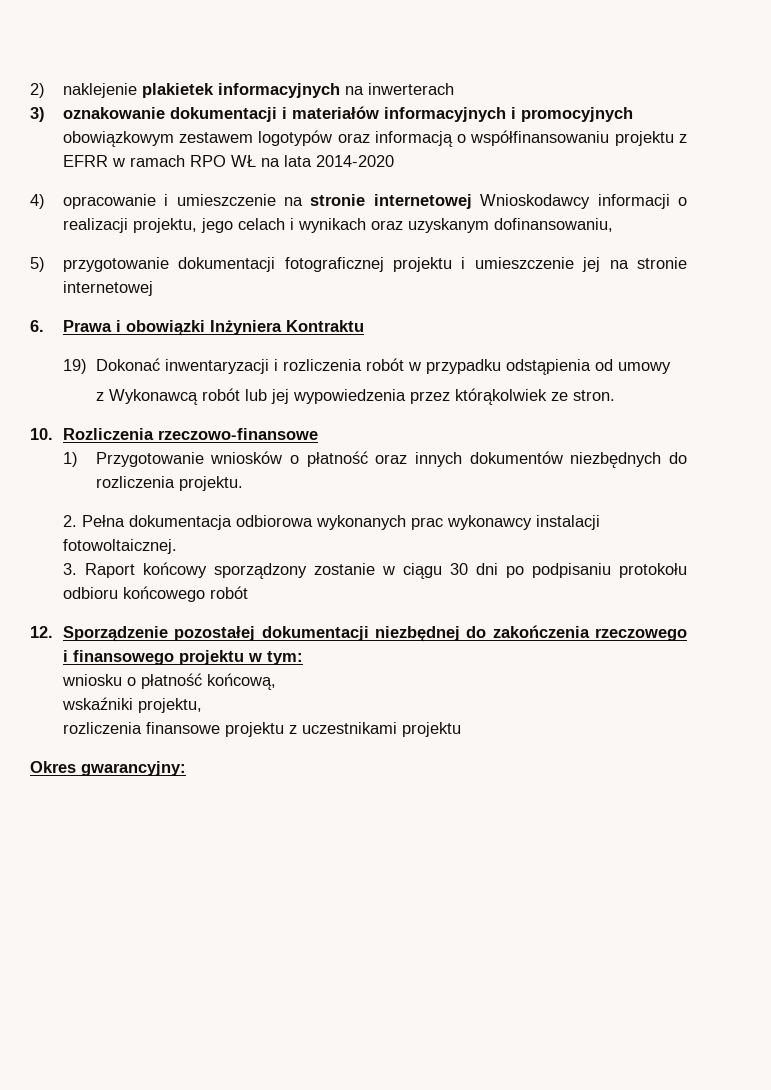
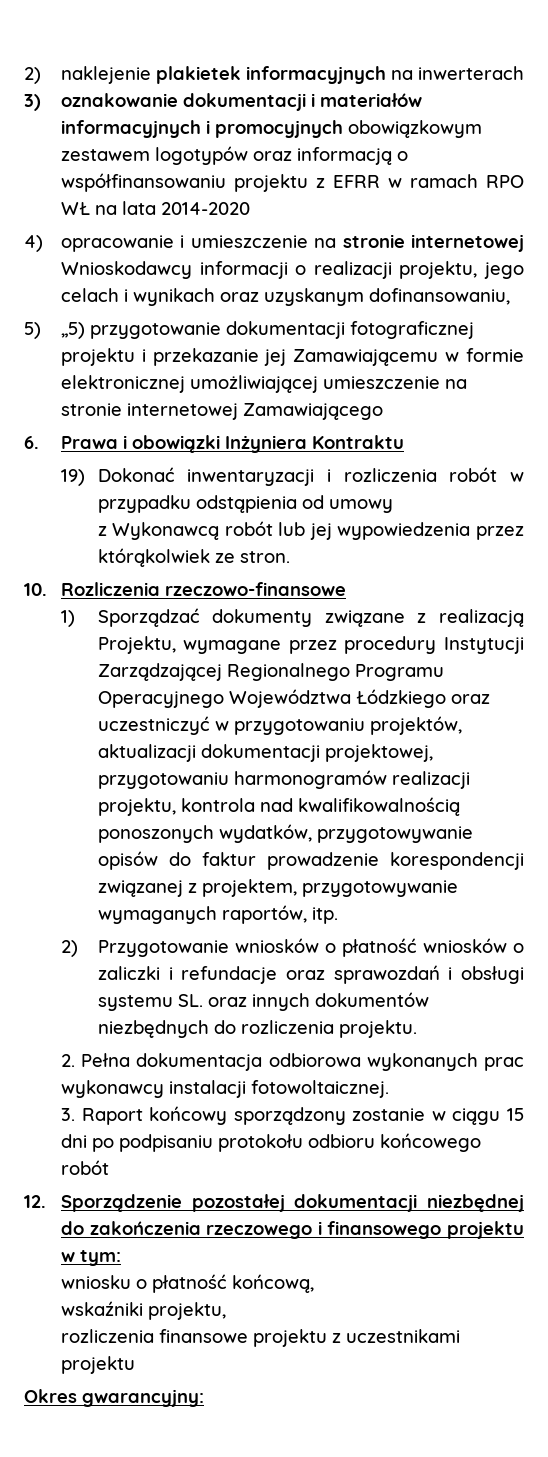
- 5) przygotowanie dokumentacji fotograficznej projektu i umieszczenie jej na stronie internetowej
+ 5) „5) przygotowanie dokumentacji fotograficznej projektu i przekazanie jej Zamawiającemu w formie elektronicznej umożliwiającej umieszczenie na stronie internetowej Zamawiającego
- 1) Przygotowanie wniosków o płatność oraz innych dokumentów niezbędnych do rozliczenia projektu.
+ 1) Sporządzać dokumenty związane z realizacją Projektu, wymagane przez procedury Instytucji Zarządzającej Regionalnego Programu Operacyjnego Województwa Łódzkiego oraz uczestniczyć w przygotowaniu projektów, aktualizacji dokumentacji projektowej, przygotowaniu harmonogramów realizacji projektu, kontrola nad kwalifikowalnością ponoszonych wydatków, przygotowywanie opisów do faktur prowadzenie korespondencji związanej z projektem, przygotowywanie wymaganych raportów, itp.
+ 2) Przygotowanie wniosków o płatność wniosków o zaliczki i refundacje oraz sprawozdań i obsługi systemu SL. oraz innych dokumentów niezbędnych do rozliczenia projektu.
- 3. Raport końcowy sporządzony zostanie w ciągu 30 dni po podpisaniu protokołu odbioru końcowego robót
+ 3. Raport końcowy sporządzony zostanie w ciągu 15 dni po podpisaniu protokołu odbioru końcowego robót

